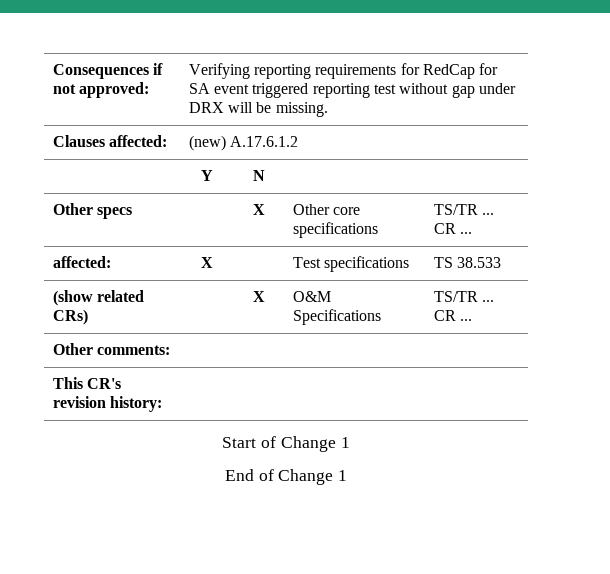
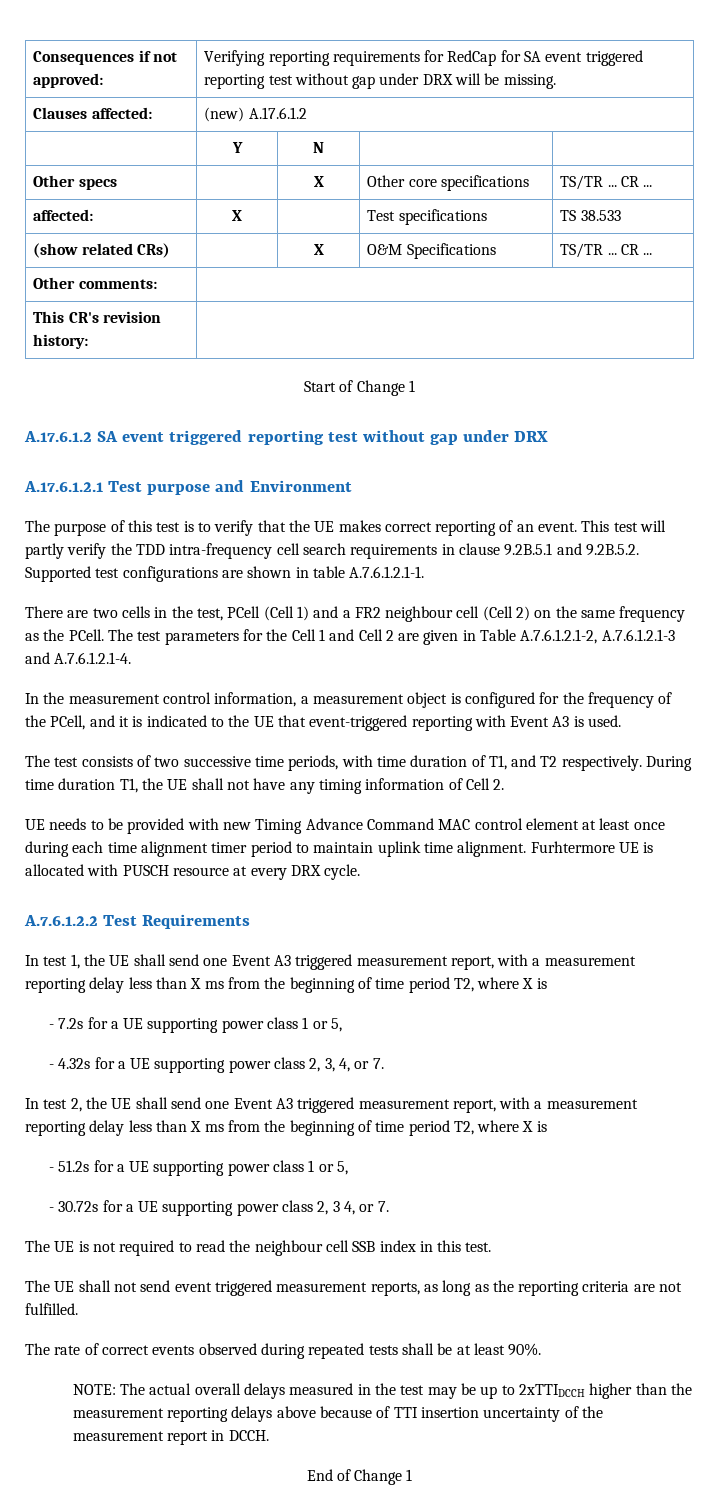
+ A.17.6.1.2 SA event triggered reporting test without gap under DRX
+ A.17.6.1.2.1 Test purpose and Environment
+ The purpose of this test is to verify that the UE makes correct reporting of an event. This test will partly verify the TDD intra-frequency cell search requirements in clause 9.2B.5.1 and 9.2B.5.2. Supported test configurations are shown in table A.7.6.1.2.1-1.
+ There are two cells in the test, PCell (Cell 1) and a FR2 neighbour cell (Cell 2) on the same frequency as the PCell. The test parameters for the Cell 1 and Cell 2 are given in Table A.7.6.1.2.1-2, A.7.6.1.2.1-3 and A.7.6.1.2.1-4.
+ In the measurement control information, a measurement object is configured for the frequency of the PCell, and it is indicated to the UE that event-triggered reporting with Event A3 is used.
+ The test consists of two successive time periods, with time duration of T1, and T2 respectively. During time duration T1, the UE shall not have any timing information of Cell 2.
+ UE needs to be provided with new Timing Advance Command MAC control element at least once during each time alignment timer period to maintain uplink time alignment. Furhtermore UE is allocated with PUSCH resource at every DRX cycle.
+ A.7.6.1.2.2 Test Requirements
+ In test 1, the UE shall send one Event A3 triggered measurement report, with a measurement reporting delay less than X ms from the beginning of time period T2, where X is
+ - 7.2s for a UE supporting power class 1 or 5,
+ - 4.32s for a UE supporting power class 2, 3, 4, or 7.
+ In test 2, the UE shall send one Event A3 triggered measurement report, with a measurement reporting delay less than X ms from the beginning of time period T2, where X is
+ - 51.2s for a UE supporting power class 1 or 5,
+ - 30.72s for a UE supporting power class 2, 3 4, or 7.
+ The UE is not required to read the neighbour cell SSB index in this test.
+ The UE shall not send event triggered measurement reports, as long as the reporting criteria are not fulfilled.
+ The rate of correct events observed during repeated tests shall be at least 90%.
+ NOTE: The actual overall delays measured in the test may be up to 2xTTIDCCH higher than the measurement reporting delays above because of TTI insertion uncertainty of the measurement report in DCCH.

